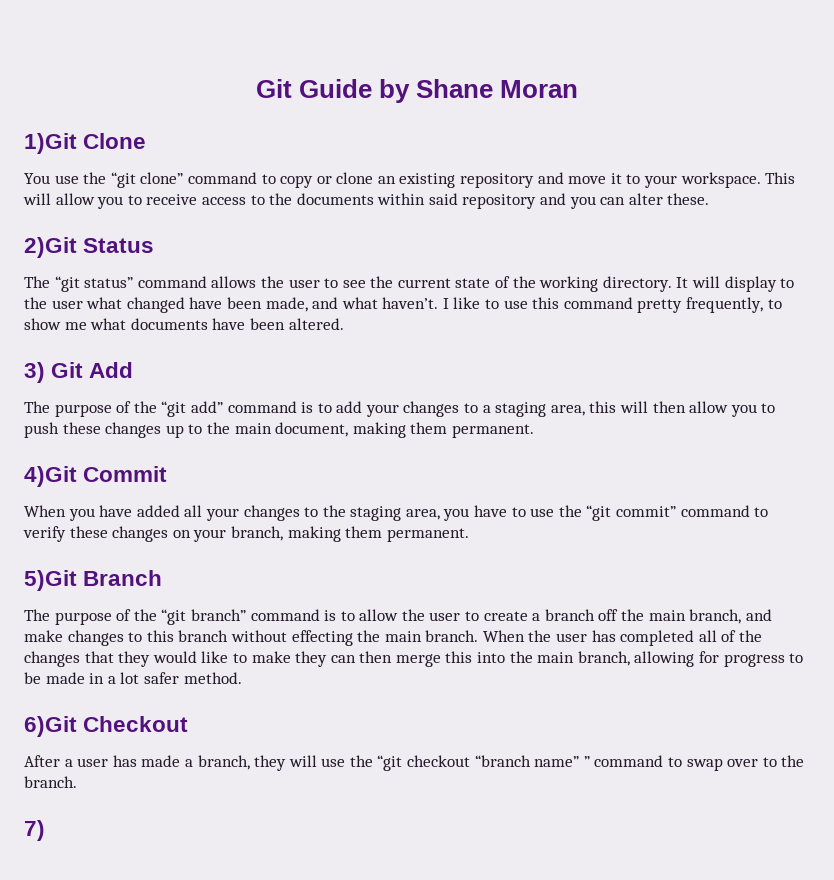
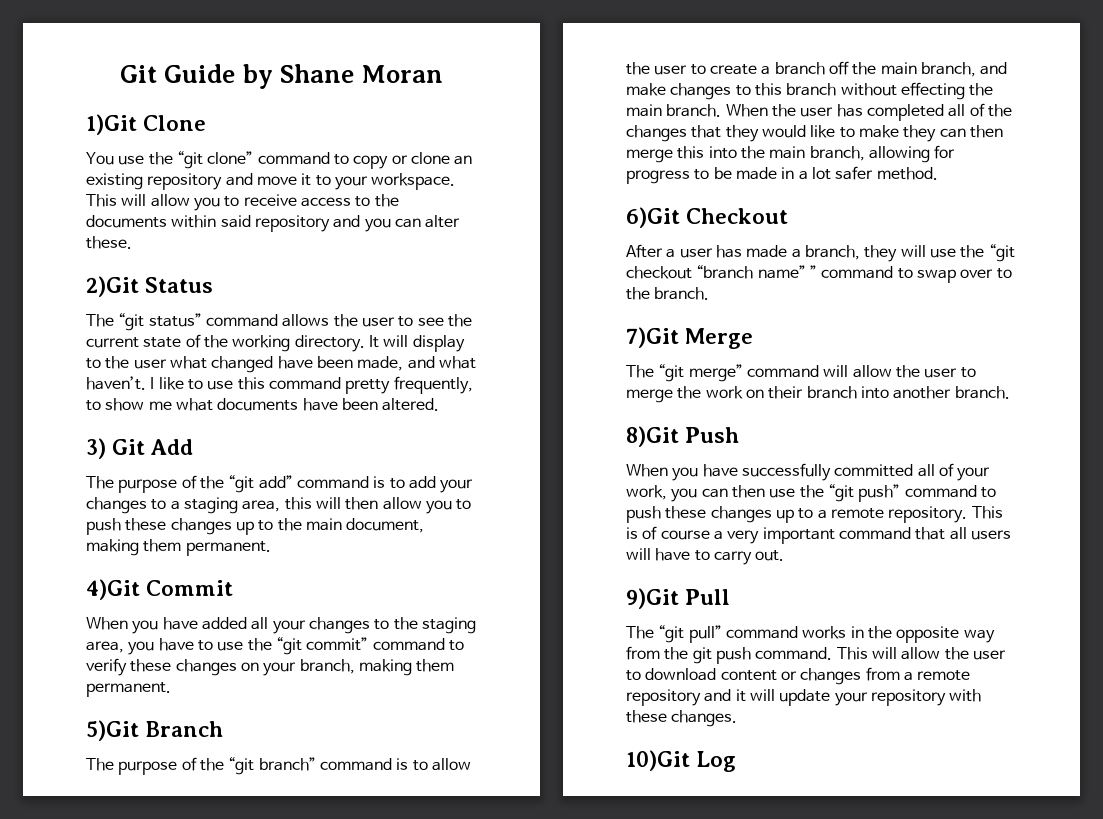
- 7)
+ 7)Git Merge
+ The “git merge” command will allow the user to merge the work on their branch into another branch.
+ 8)Git Push
+ When you have successfully committed all of your work, you can then use the “git push” command to push these changes up to a remote repository. This is of course a very important command that all users will have to carry out.
+ 9)Git Pull
+ The “git pull” command works in the opposite way from the git push command. This will allow the user to download content or changes from a remote repository and it will update your repository with these changes.
+ 10)Git Log

